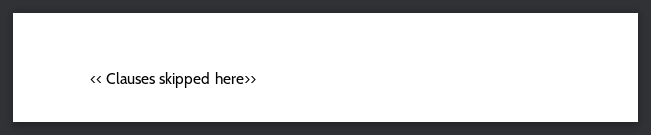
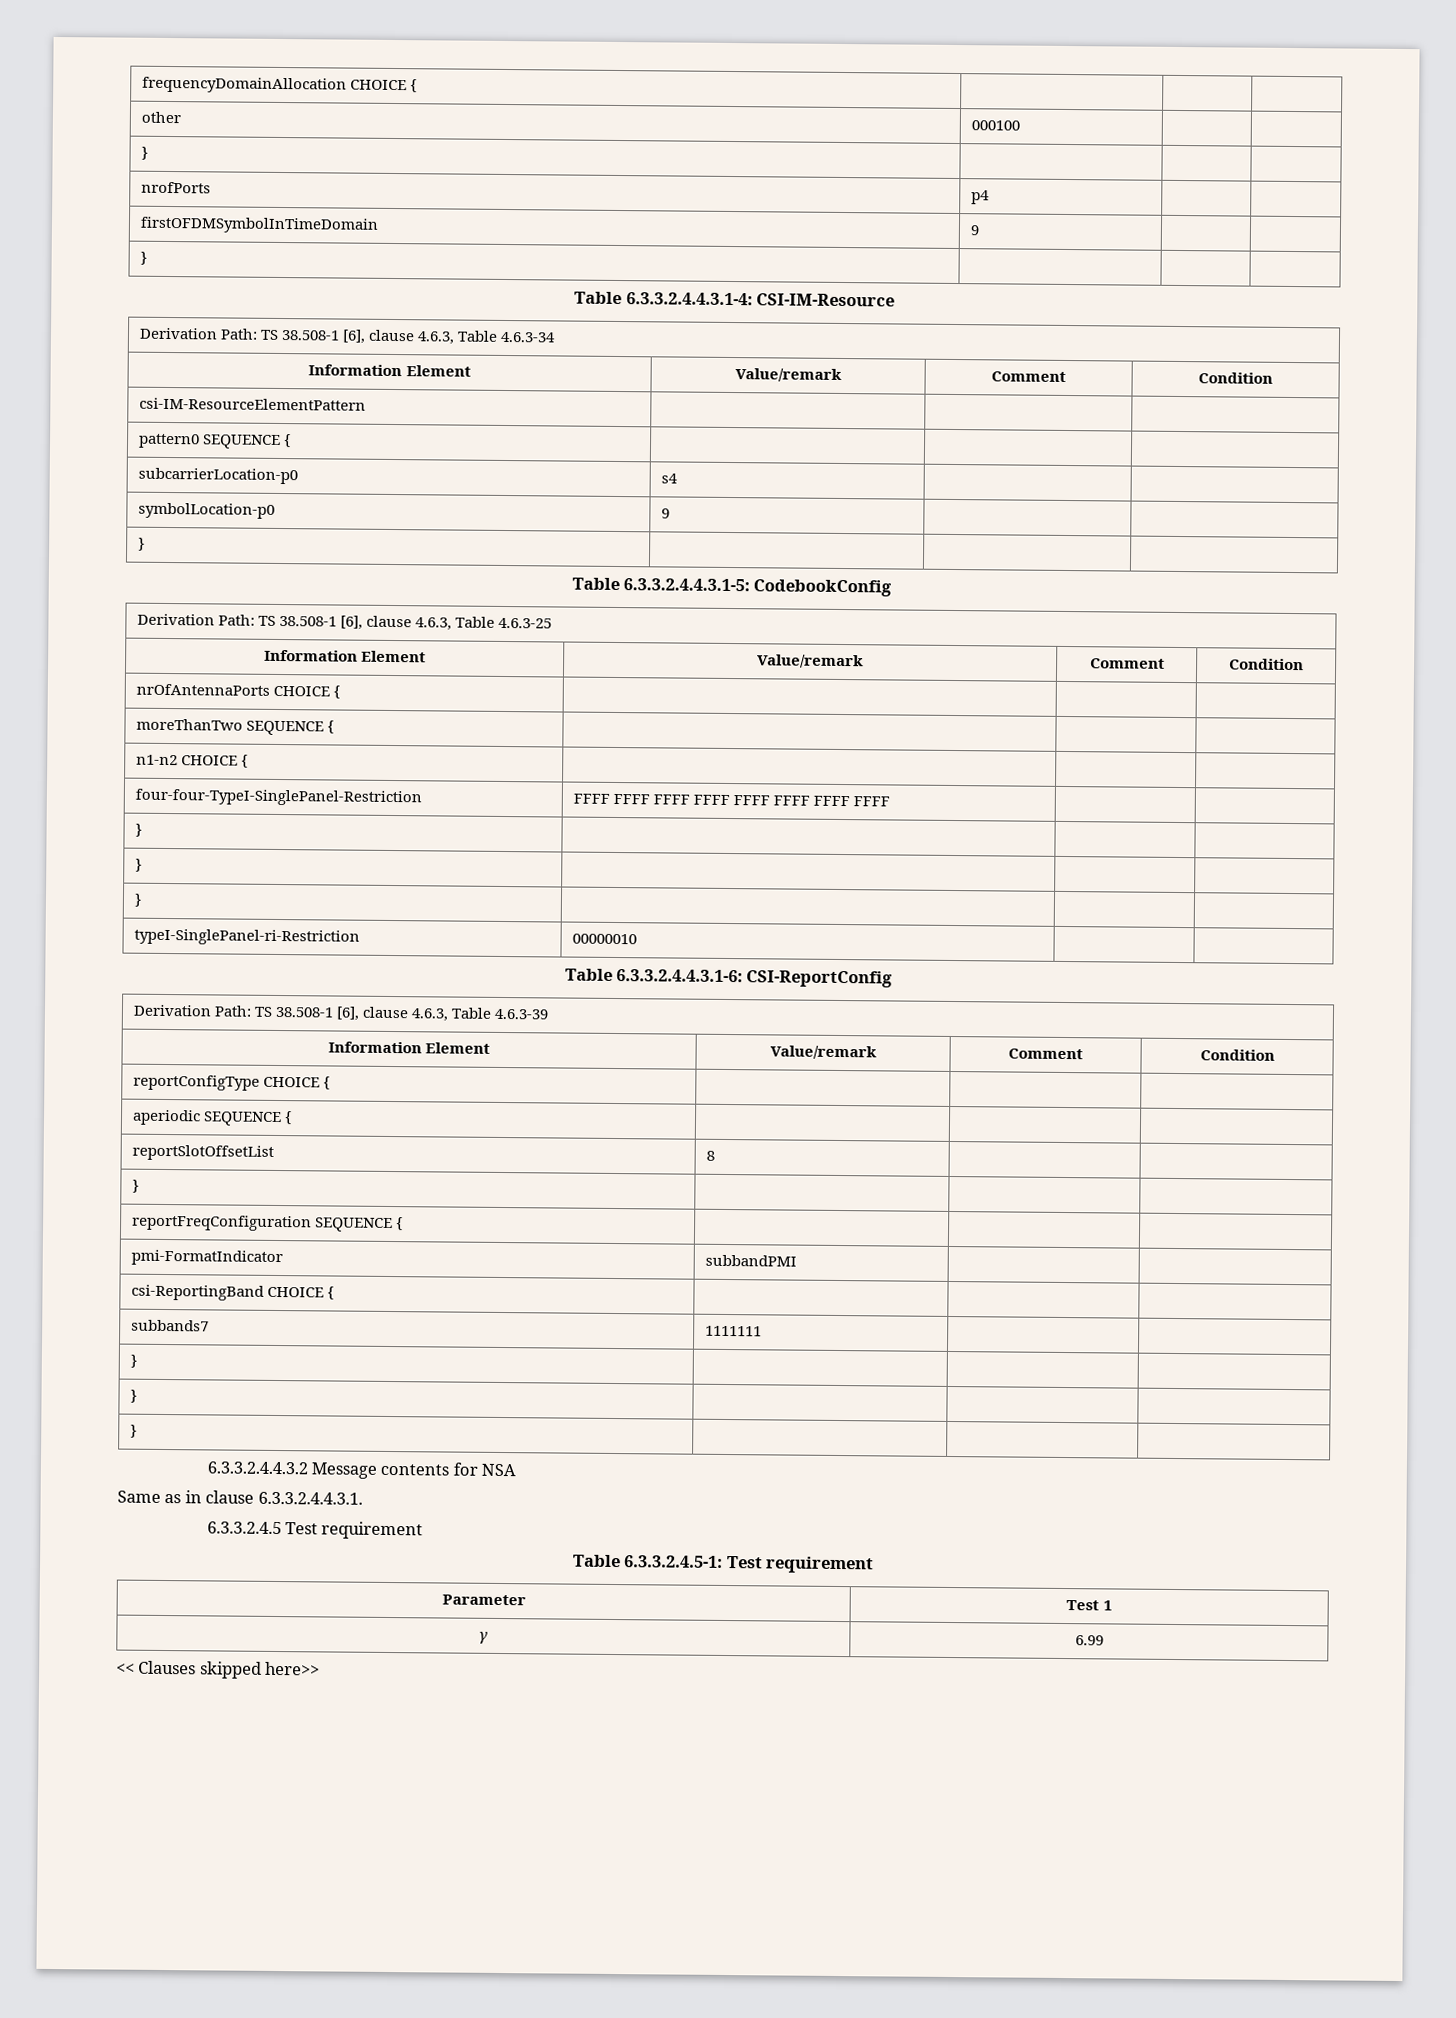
+ frequencyDomainAllocation CHOICE { | | |
+ other | 000100 | |
+ } | | |
+ nrofPorts | p4 | |
+ firstOFDMSymbolInTimeDomain | 9 | |
+ } | | |
+ Table 6.3.3.2.4.4.3.1-4: CSI-IM-Resource
+ Derivation Path: TS 38.508-1 [6], clause 4.6.3, Table 4.6.3-34
+ Information Element | Value/remark | Comment | Condition
+ csi-IM-ResourceElementPattern | | |
+ pattern0 SEQUENCE { | | |
+ subcarrierLocation-p0 | s4 | |
+ symbolLocation-p0 | 9 | |
+ } | | |
+ Table 6.3.3.2.4.4.3.1-5: CodebookConfig
+ Derivation Path: TS 38.508-1 [6], clause 4.6.3, Table 4.6.3-25
+ Information Element | Value/remark | Comment | Condition
+ nrOfAntennaPorts CHOICE { | | |
+ moreThanTwo SEQUENCE { | | |
+ n1-n2 CHOICE { | | |
+ four-four-TypeI-SinglePanel-Restriction | FFFF FFFF FFFF FFFF FFFF FFFF FFFF FFFF | |
+ } | | |
+ } | | |
+ } | | |
+ typeI-SinglePanel-ri-Restriction | 00000010 | |
+ Table 6.3.3.2.4.4.3.1-6: CSI-ReportConfig
+ Derivation Path: TS 38.508-1 [6], clause 4.6.3, Table 4.6.3-39
+ Information Element | Value/remark | Comment | Condition
+ reportConfigType CHOICE { | | |
+ aperiodic SEQUENCE { | | |
+ reportSlotOffsetList | 8 | |
+ } | | |
+ reportFreqConfiguration SEQUENCE { | | |
+ pmi-FormatIndicator | subbandPMI | |
+ csi-ReportingBand CHOICE { | | |
+ subbands7 | 1111111 | |
+ } | | |
+ } | | |
+ } | | |
+ 6.3.3.2.4.4.3.2 Message contents for NSA
+ Same as in clause 6.3.3.2.4.4.3.1.
+ 6.3.3.2.4.5 Test requirement
+ Table 6.3.3.2.4.5-1: Test requirement
+ Parameter | Test 1
+ γ | 6.99

